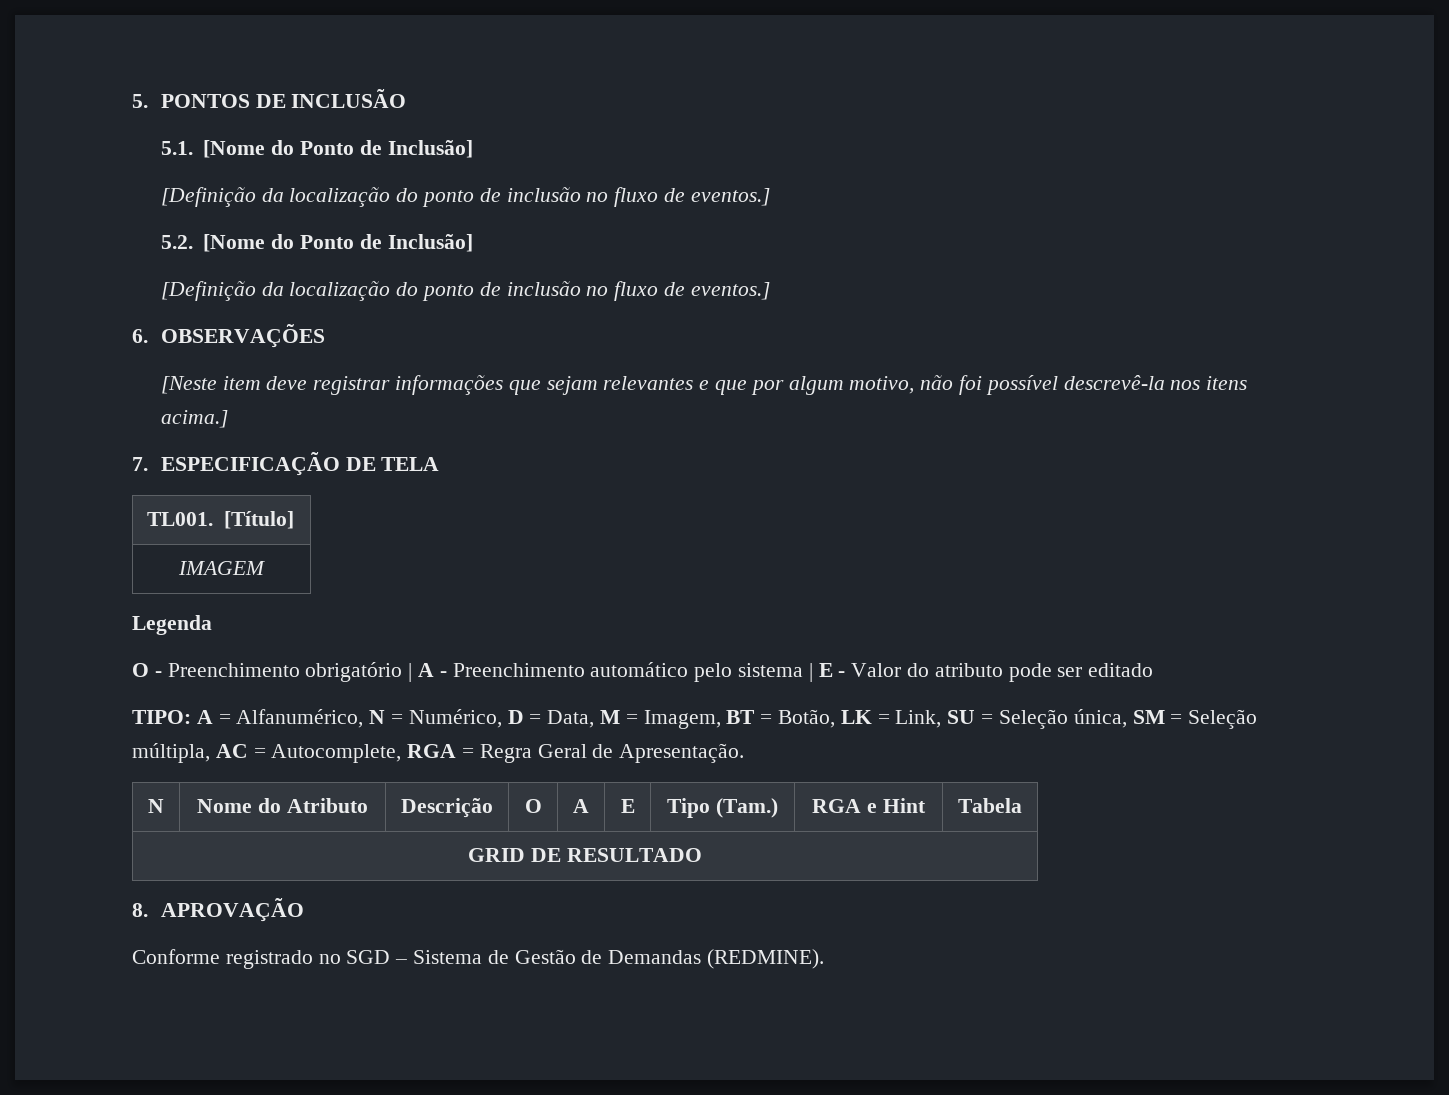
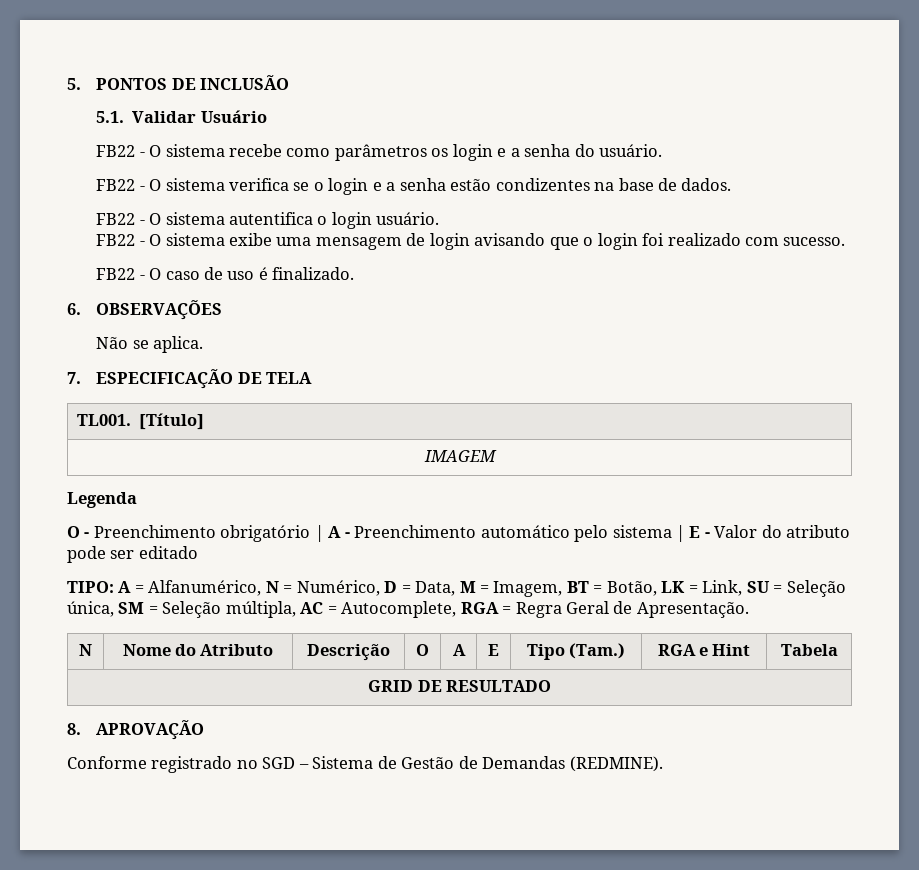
- 5.1. [Nome do Ponto de Inclusão]
- [Definição da localização do ponto de inclusão no fluxo de eventos.]
- 5.2. [Nome do Ponto de Inclusão]
- [Definição da localização do ponto de inclusão no fluxo de eventos.]
+ 5.1. Validar Usuário
+ FB22 - O sistema recebe como parâmetros os login e a senha do usuário.
+ FB22 - O sistema verifica se o login e a senha estão condizentes na base de dados.
+ FB22 - O sistema autentifica o login usuário.
+ FB22 - O sistema exibe uma mensagem de login avisando que o login foi realizado com sucesso.
+ FB22 - O caso de uso é finalizado.
  6. OBSERVAÇÕES
- [Neste item deve registrar informações que sejam relevantes e que por algum motivo, não foi possível descrevê-la nos itens acima.]
+ Não se aplica.

